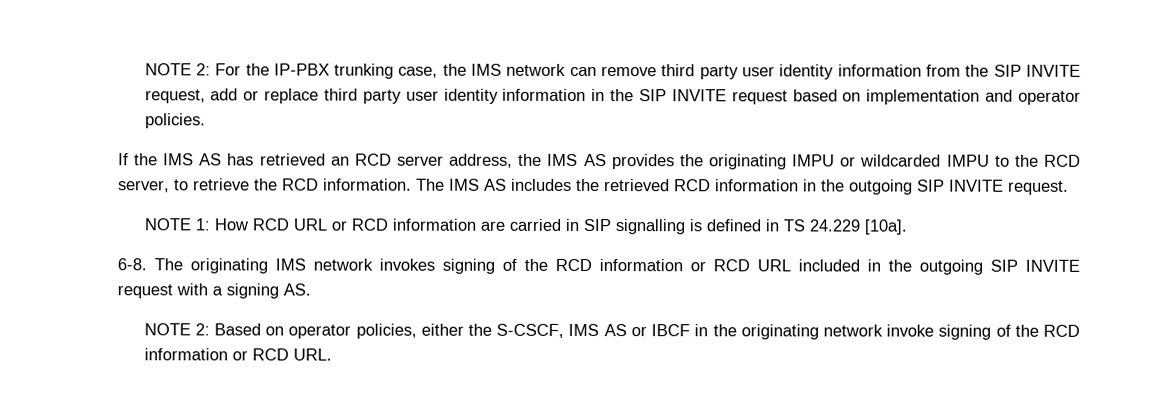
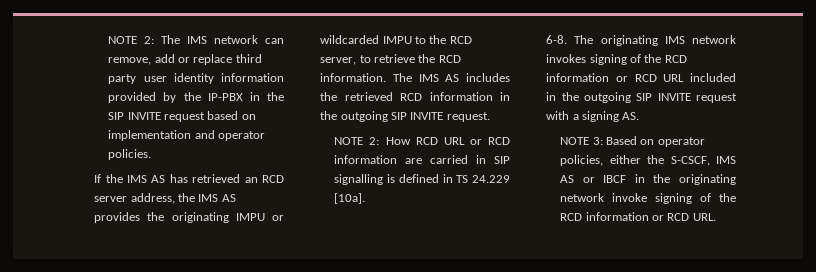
- NOTE 2: For the IP-PBX trunking case, the IMS network can remove third party user identity information from the SIP INVITE request, add or replace third party user identity information in the SIP INVITE request based on implementation and operator policies.
+ NOTE 2: The IMS network can remove, add or replace third party user identity information provided by the IP-PBX in the SIP INVITE request based on implementation and operator policies.
- NOTE 1: How RCD URL or RCD information are carried in SIP signalling is defined in TS 24.229 [10a].
+ NOTE 2: How RCD URL or RCD information are carried in SIP signalling is defined in TS 24.229 [10a].
- NOTE 2: Based on operator policies, either the S-CSCF, IMS AS or IBCF in the originating network invoke signing of the RCD information or RCD URL.
+ NOTE 3: Based on operator policies, either the S-CSCF, IMS AS or IBCF in the originating network invoke signing of the RCD information or RCD URL.

